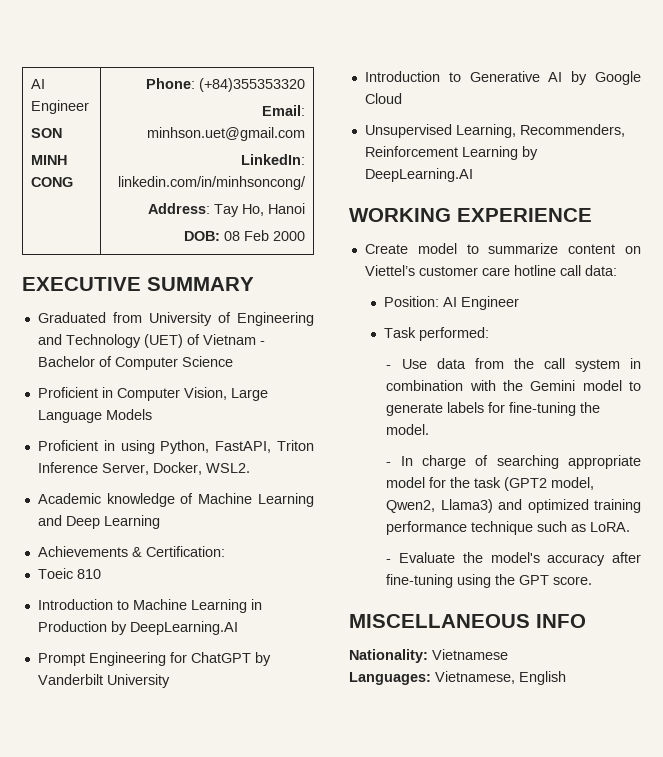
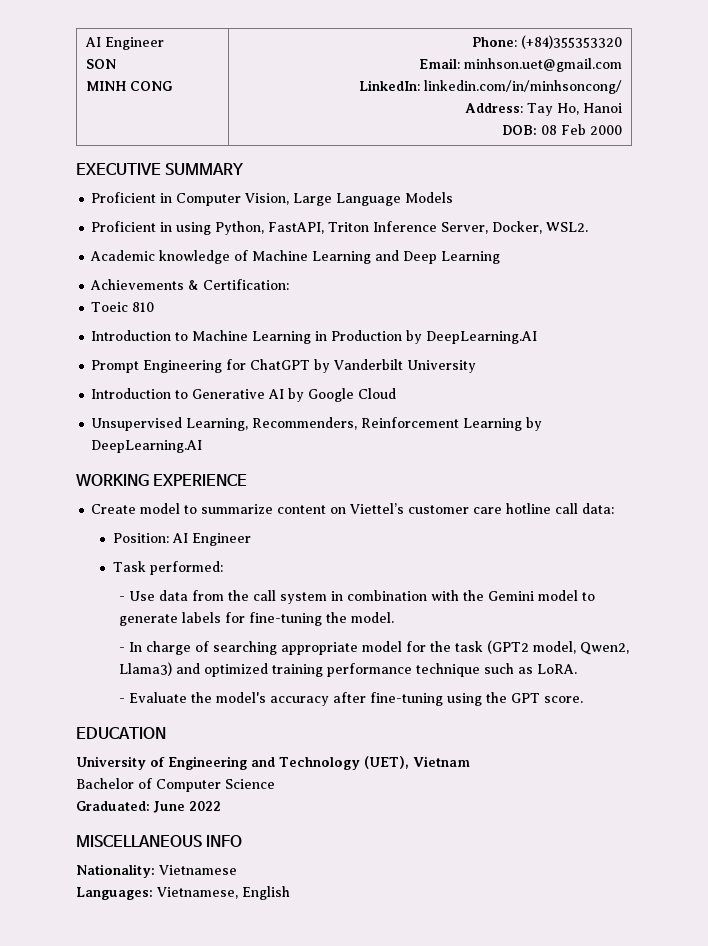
- Graduated from University of Engineering and Technology (UET) of Vietnam - Bachelor of Computer Science
+ EDUCATION
+ University of Engineering and Technology (UET), Vietnam
+ Bachelor of Computer Science
+ Graduated: June 2022

